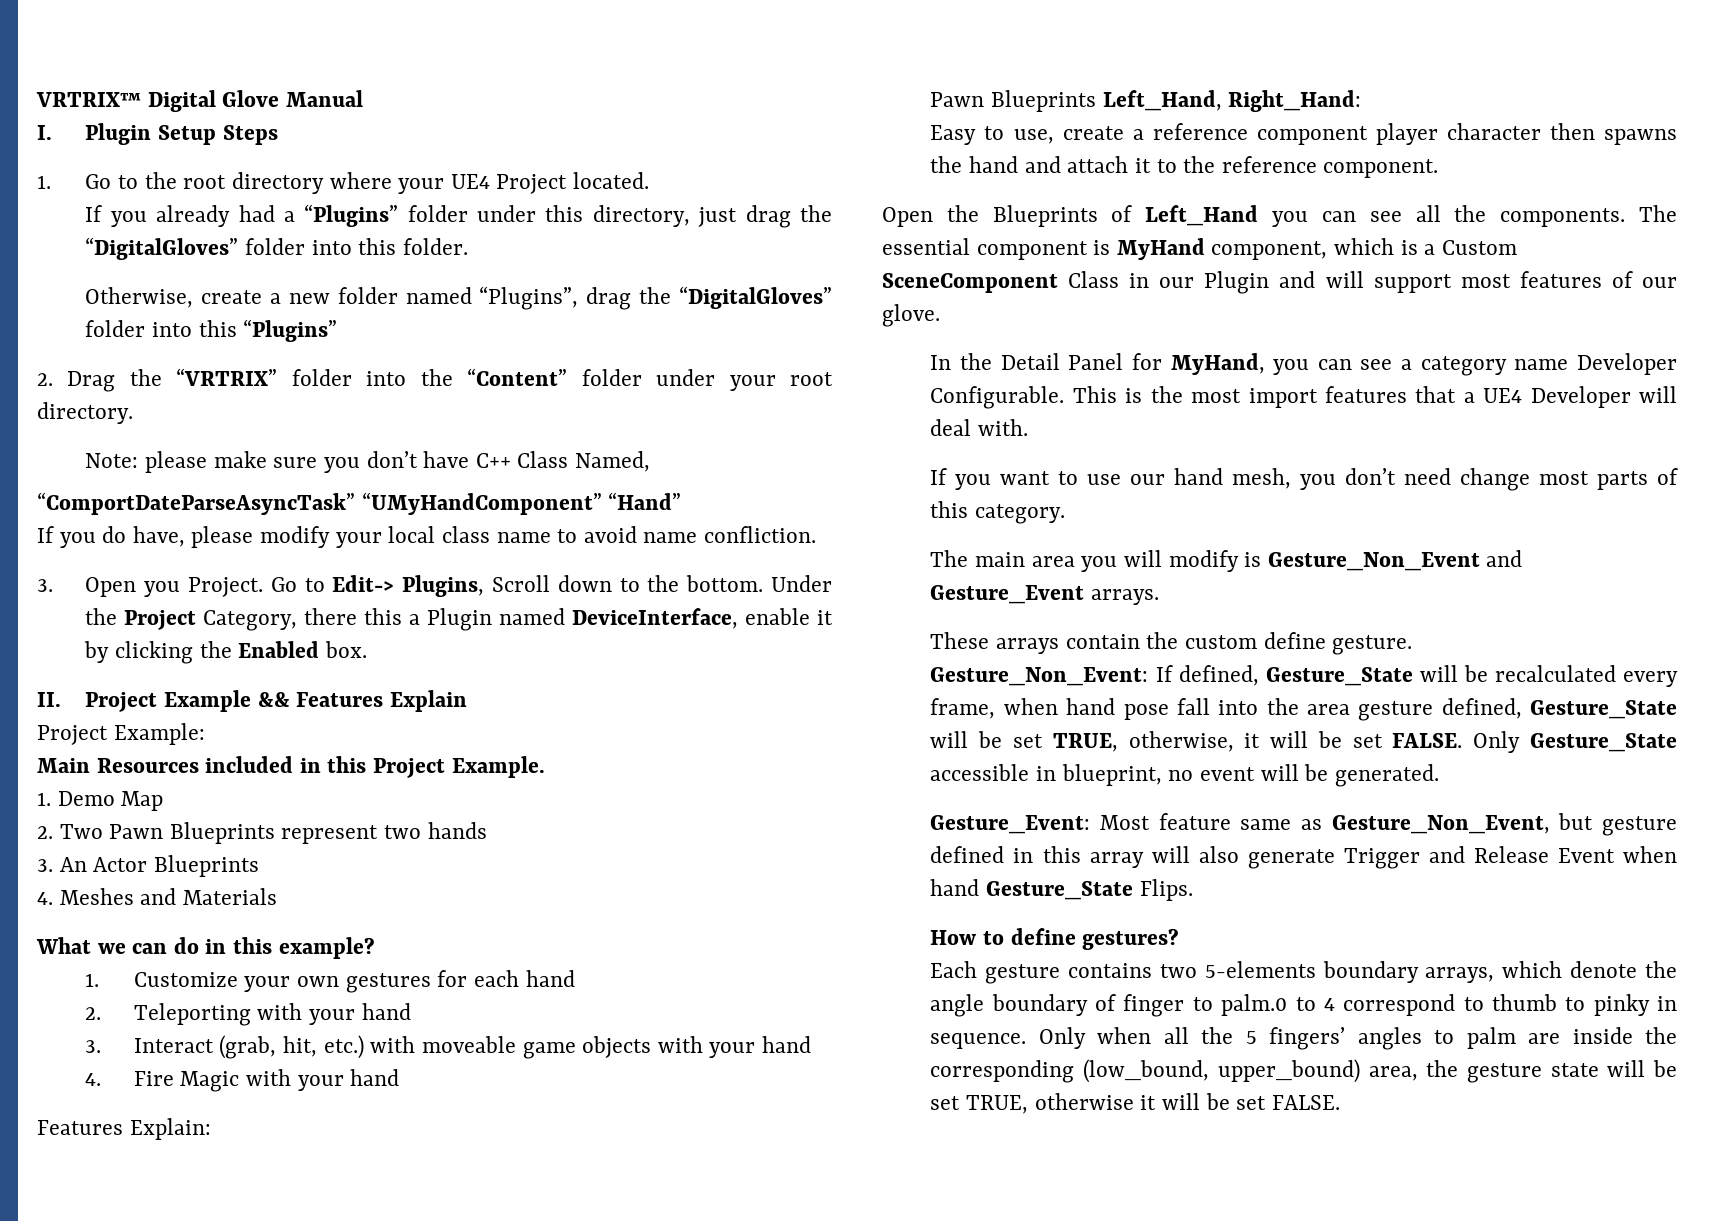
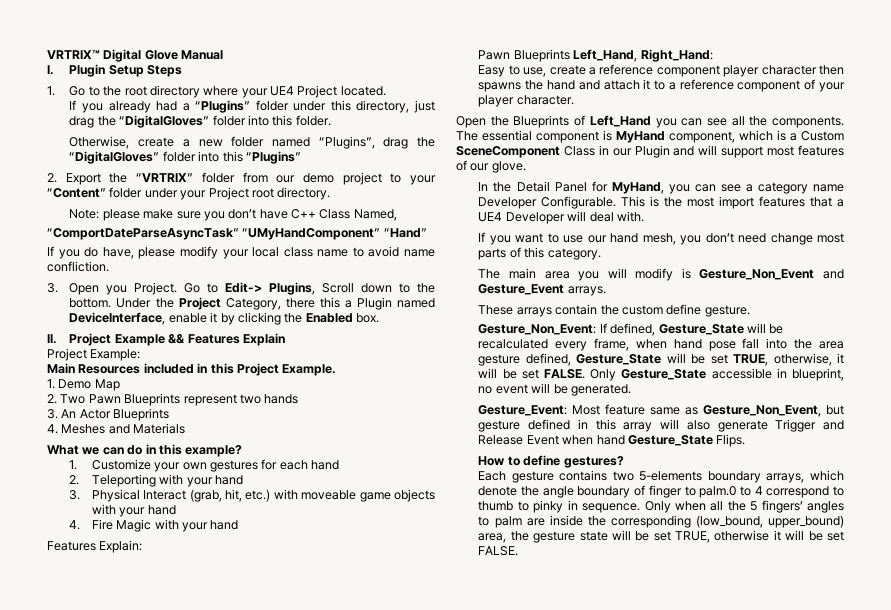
- 2. Drag the “VRTRIX” folder into the “Content” folder under your root directory.
+ 2. Export the “VRTRIX” folder from our demo project to your “Content” folder under your Project root directory.
- 3. Interact (grab, hit, etc.) with moveable game objects with your hand
+ 3. Physical Interact (grab, hit, etc.) with moveable game objects with your hand
- Easy to use, create a reference component player character then spawns the hand and attach it to the reference component.
+ Easy to use, create a reference component player character then spawns the hand and attach it to a reference component of your player character.

